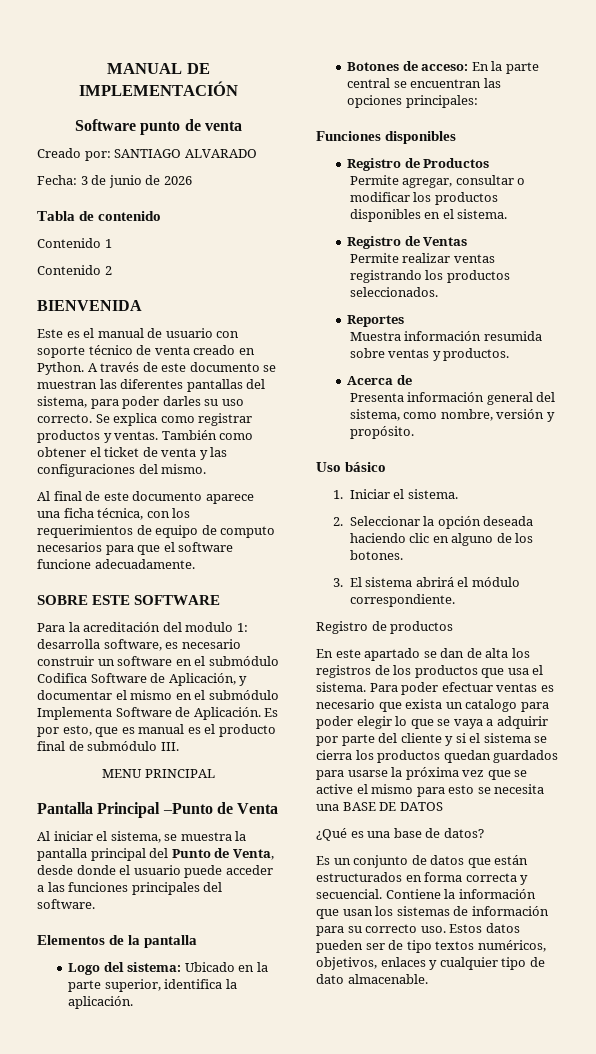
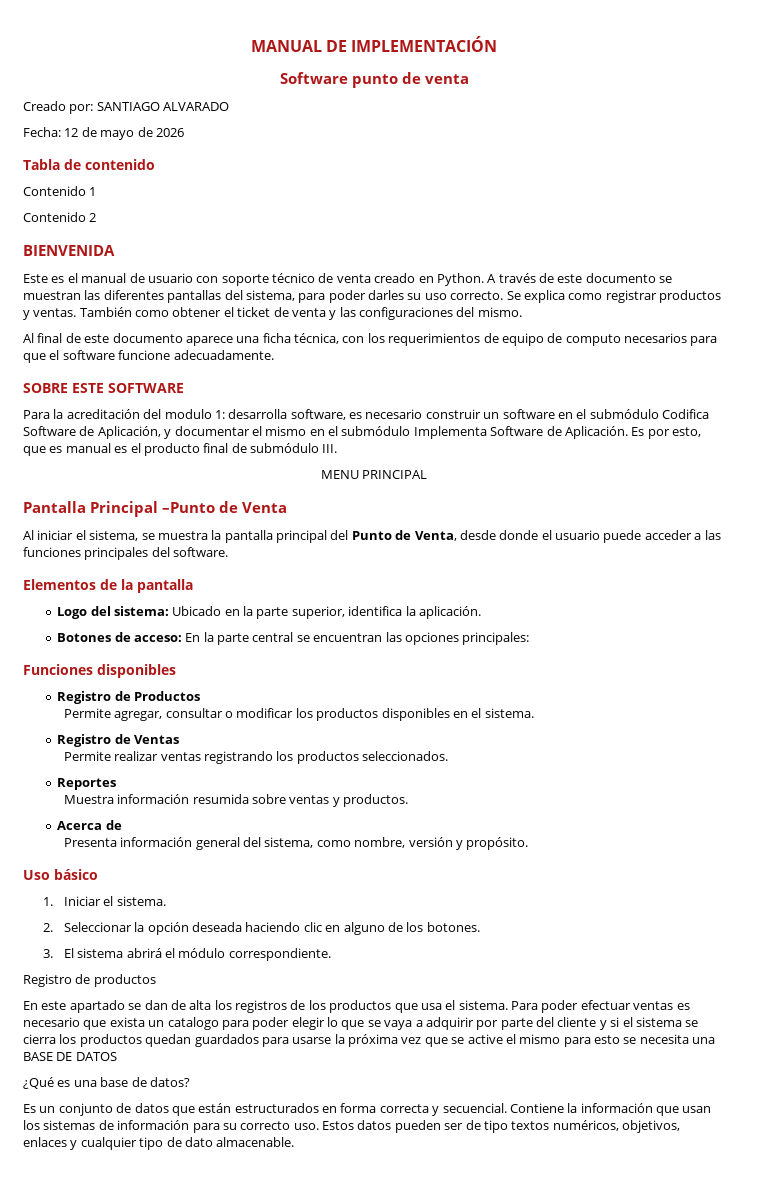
- Fecha: 3 de junio de 2026
+ Fecha: 12 de mayo de 2026

